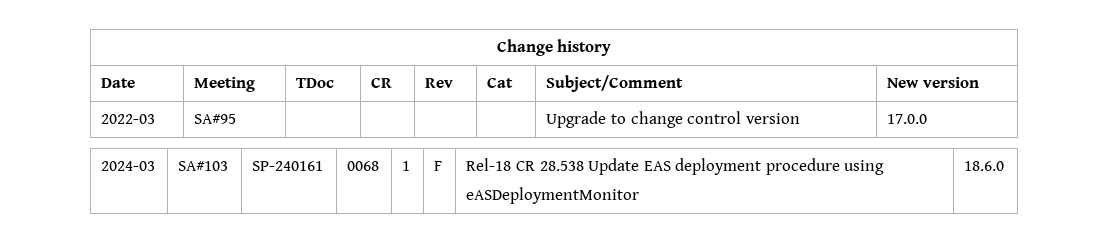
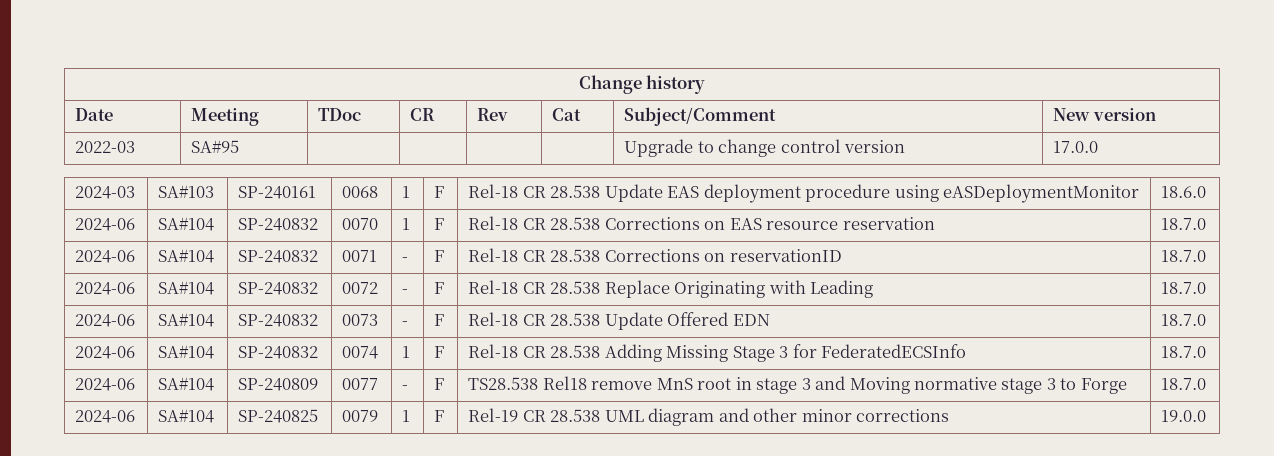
+ 2024-06 | SA#104 | SP-240832 | 0070 | 1 | F | Rel-18 CR 28.538 Corrections on EAS resource reservation | 18.7.0
+ 2024-06 | SA#104 | SP-240832 | 0071 | - | F | Rel-18 CR 28.538 Corrections on reservationID | 18.7.0
+ 2024-06 | SA#104 | SP-240832 | 0072 | - | F | Rel-18 CR 28.538 Replace Originating with Leading | 18.7.0
+ 2024-06 | SA#104 | SP-240832 | 0073 | - | F | Rel-18 CR 28.538 Update Offered EDN | 18.7.0
+ 2024-06 | SA#104 | SP-240832 | 0074 | 1 | F | Rel-18 CR 28.538 Adding Missing Stage 3 for FederatedECSInfo | 18.7.0
+ 2024-06 | SA#104 | SP-240809 | 0077 | - | F | TS28.538 Rel18 remove MnS root in stage 3 and Moving normative stage 3 to Forge | 18.7.0
+ 2024-06 | SA#104 | SP-240825 | 0079 | 1 | F | Rel-19 CR 28.538 UML diagram and other minor corrections | 19.0.0

